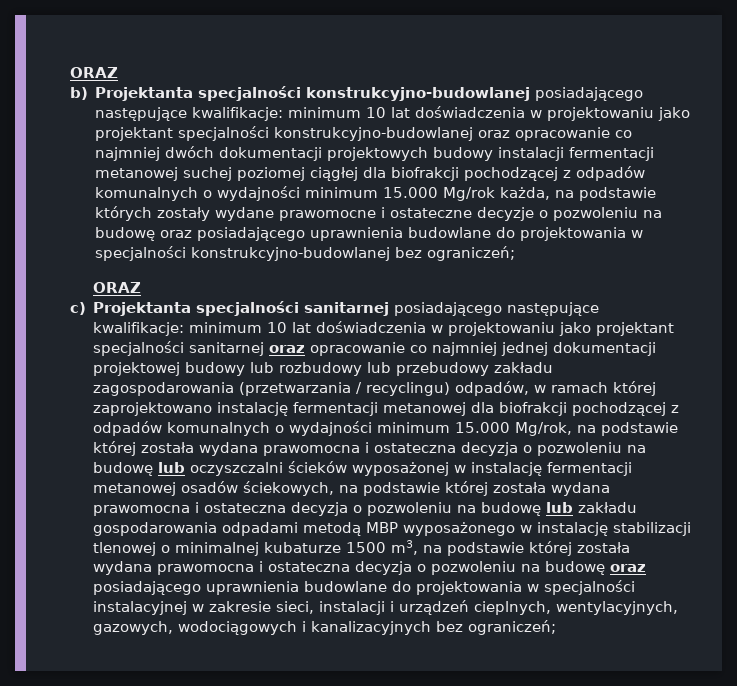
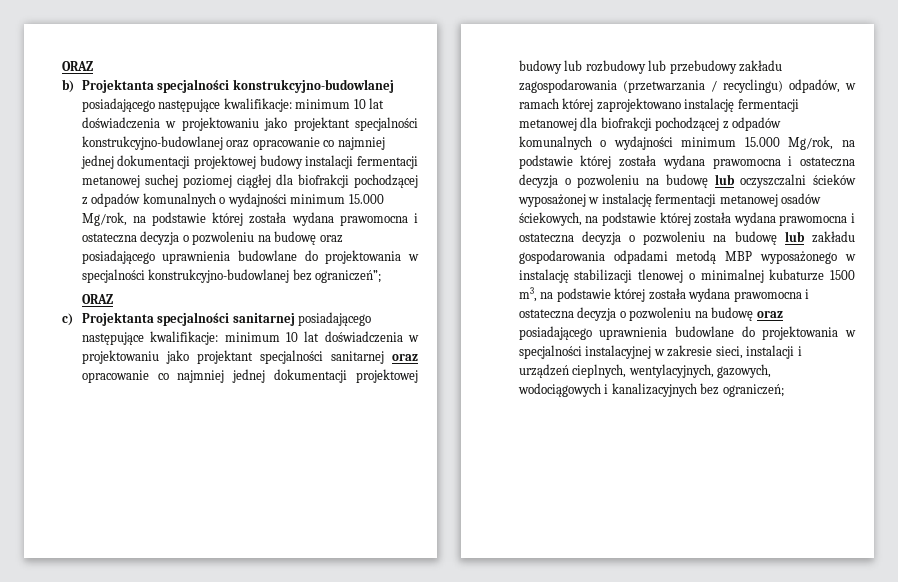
- b) Projektanta specjalności konstrukcyjno-budowlanej posiadającego następujące kwalifikacje: minimum 10 lat doświadczenia w projektowaniu jako projektant specjalności konstrukcyjno-budowlanej oraz opracowanie co najmniej dwóch dokumentacji projektowych budowy instalacji fermentacji metanowej suchej poziomej ciągłej dla biofrakcji pochodzącej z odpadów komunalnych o wydajności minimum 15.000 Mg/rok każda, na podstawie których zostały wydane prawomocne i ostateczne decyzje o pozwoleniu na budowę oraz posiadającego uprawnienia budowlane do projektowania w specjalności konstrukcyjno-budowlanej bez ograniczeń;
+ b) Projektanta specjalności konstrukcyjno-budowlanej posiadającego następujące kwalifikacje: minimum 10 lat doświadczenia w projektowaniu jako projektant specjalności konstrukcyjno-budowlanej oraz opracowanie co najmniej jednej dokumentacji projektowej budowy instalacji fermentacji metanowej suchej poziomej ciągłej dla biofrakcji pochodzącej z odpadów komunalnych o wydajności minimum 15.000 Mg/rok, na podstawie której została wydana prawomocna i ostateczna decyzja o pozwoleniu na budowę oraz posiadającego uprawnienia budowlane do projektowania w specjalności konstrukcyjno-budowlanej bez ograniczeń”;

